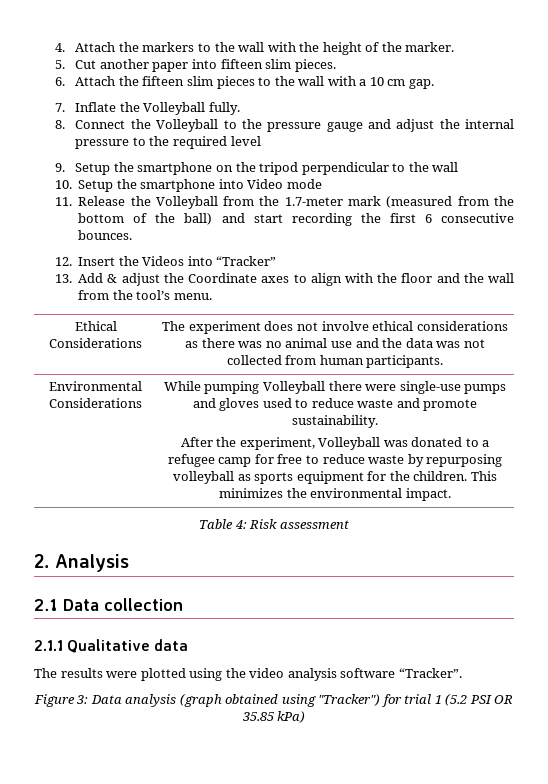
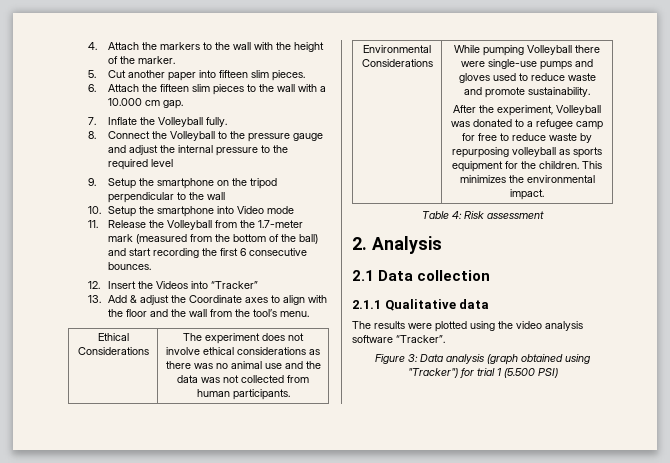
- 6. Attach the fifteen slim pieces to the wall with a 10 cm gap.
+ 6. Attach the fifteen slim pieces to the wall with a 10.000 cm gap.
- Figure 3: Data analysis (graph obtained using "Tracker") for trial 1 (5.2 PSI OR 35.85 kPa)
+ Figure 3: Data analysis (graph obtained using "Tracker") for trial 1 (5.500 PSI)

